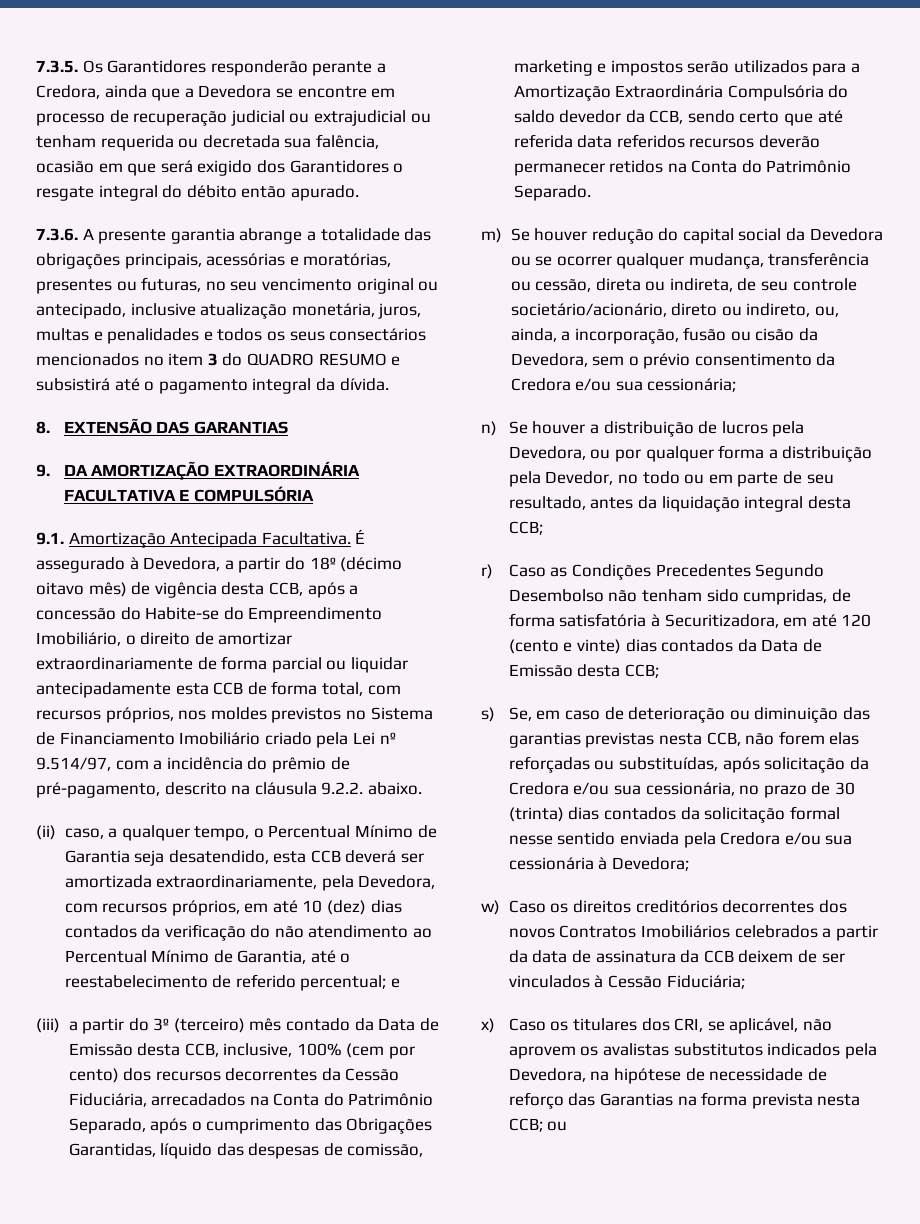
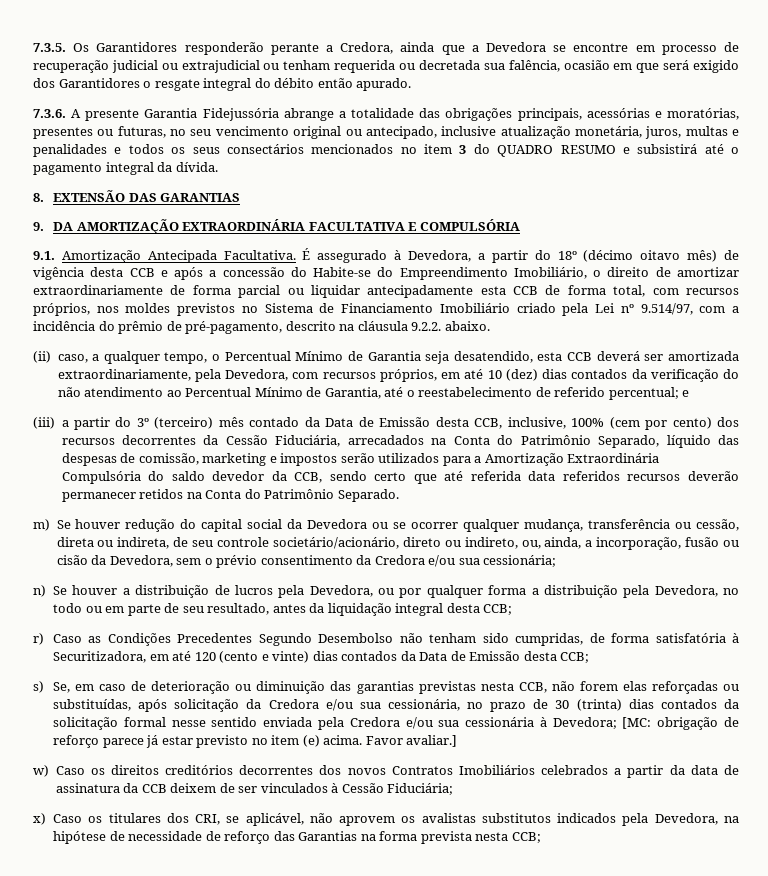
- 7.3.6. A presente garantia abrange a totalidade das obrigações principais, acessórias e moratórias, presentes ou futuras, no seu vencimento original ou antecipado, inclusive atualização monetária, juros, multas e penalidades e todos os seus consectários mencionados no item 3 do QUADRO RESUMO e subsistirá até o pagamento integral da dívida.
+ 7.3.6. A presente Garantia Fidejussória abrange a totalidade das obrigações principais, acessórias e moratórias, presentes ou futuras, no seu vencimento original ou antecipado, inclusive atualização monetária, juros, multas e penalidades e todos os seus consectários mencionados no item 3 do QUADRO RESUMO e subsistirá até o pagamento integral da dívida.
- É assegurado à Devedora, a partir do 18º (décimo oitavo mês) de vigência desta CCB, após a concessão do Habite-se do Empreendimento Imobiliário, o direito de amortizar extraordinariamente de forma parcial ou liquidar antecipadamente esta CCB de forma total, com recursos próprios, nos moldes previstos no Sistema de Financiamento Imobiliário criado pela Lei nº 9.514/97, com a incidência do prêmio de pré-pagamento, descrito na cláusula 9.2.2. abaixo.
+ É assegurado à Devedora, a partir do 18º (décimo oitavo mês) de vigência desta CCB e após a concessão do Habite-se do Empreendimento Imobiliário, o direito de amortizar extraordinariamente de forma parcial ou liquidar antecipadamente esta CCB de forma total, com recursos próprios, nos moldes previstos no Sistema de Financiamento Imobiliário criado pela Lei nº 9.514/97, com a incidência do prêmio de pré-pagamento, descrito na cláusula 9.2.2. abaixo.
- (iii) a partir do 3º (terceiro) mês contado da Data de Emissão desta CCB, inclusive, 100% (cem por cento) dos recursos decorrentes da Cessão Fiduciária, arrecadados na Conta do Patrimônio Separado, após o cumprimento das Obrigações Garantidas, líquido das despesas de comissão, marketing e impostos serão utilizados para a Amortização Extraordinária Compulsória do saldo devedor da CCB, sendo certo que até referida data referidos recursos deverão permanecer retidos na Conta do Patrimônio Separado.
+ (iii) a partir do 3º (terceiro) mês contado da Data de Emissão desta CCB, inclusive, 100% (cem por cento) dos recursos decorrentes da Cessão Fiduciária, arrecadados na Conta do Patrimônio Separado, líquido das despesas de comissão, marketing e impostos serão utilizados para a Amortização Extraordinária Compulsória do saldo devedor da CCB, sendo certo que até referida data referidos recursos deverão permanecer retidos na Conta do Patrimônio Separado.
- n) Se houver a distribuição de lucros pela Devedora, ou por qualquer forma a distribuição pela Devedor, no todo ou em parte de seu resultado, antes da liquidação integral desta CCB;
+ n) Se houver a distribuição de lucros pela Devedora, ou por qualquer forma a distribuição pela Devedora, no todo ou em parte de seu resultado, antes da liquidação integral desta CCB;
- s) Se, em caso de deterioração ou diminuição das garantias previstas nesta CCB, não forem elas reforçadas ou substituídas, após solicitação da Credora e/ou sua cessionária, no prazo de 30 (trinta) dias contados da solicitação formal nesse sentido enviada pela Credora e/ou sua cessionária à Devedora;
+ s) Se, em caso de deterioração ou diminuição das garantias previstas nesta CCB, não forem elas reforçadas ou substituídas, após solicitação da Credora e/ou sua cessionária, no prazo de 30 (trinta) dias contados da solicitação formal nesse sentido enviada pela Credora e/ou sua cessionária à Devedora; [MC: obrigação de reforço parece já estar previsto no item (e) acima. Favor avaliar.]
- x) Caso os titulares dos CRI, se aplicável, não aprovem os avalistas substitutos indicados pela Devedora, na hipótese de necessidade de reforço das Garantias na forma prevista nesta CCB; ou
+ x) Caso os titulares dos CRI, se aplicável, não aprovem os avalistas substitutos indicados pela Devedora, na hipótese de necessidade de reforço das Garantias na forma prevista nesta CCB;

